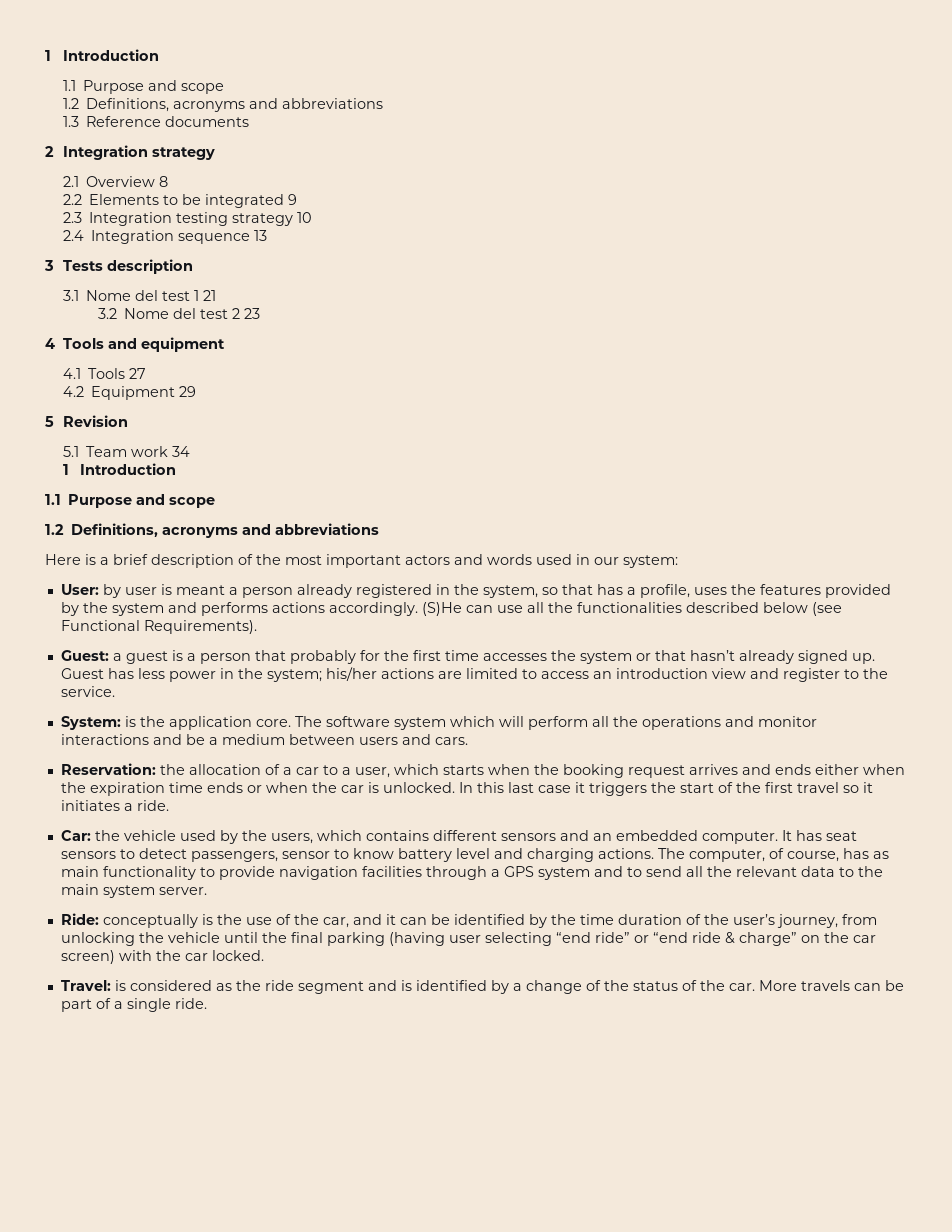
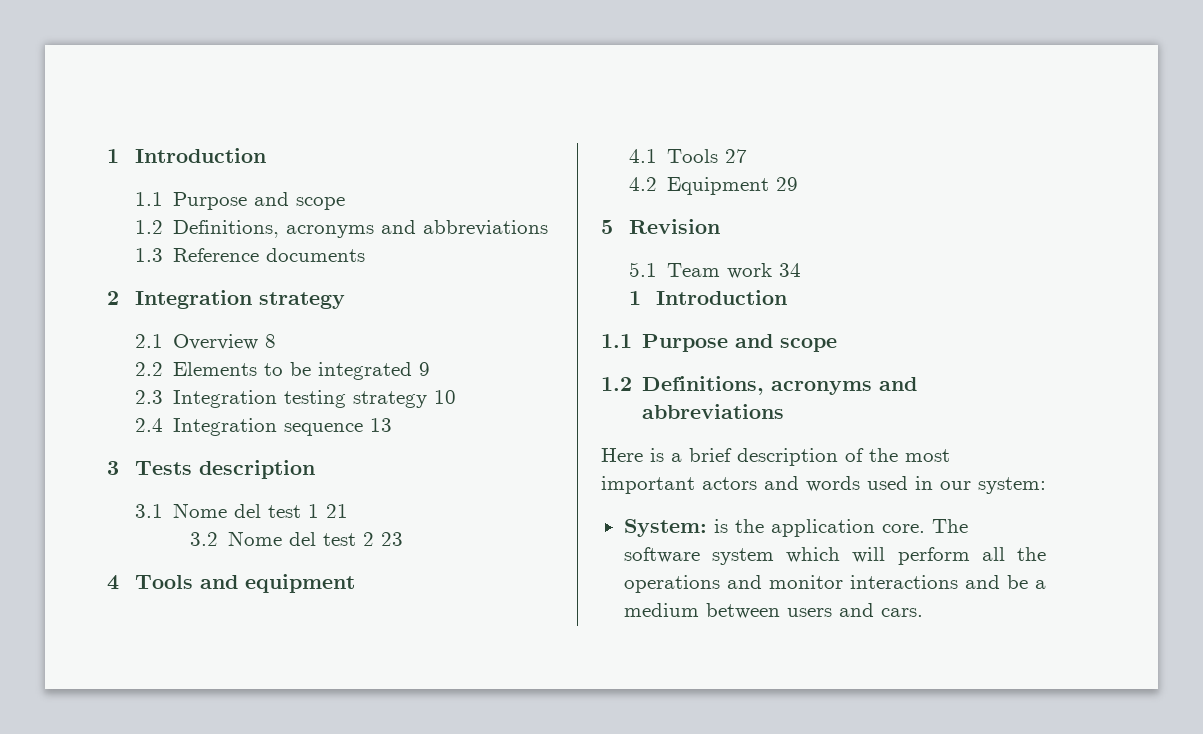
- User: by user is meant a person already registered in the system, so that has a profile, uses the features provided by the system and performs actions accordingly. (S)He can use all the functionalities described below (see Functional Requirements).
- Guest: a guest is a person that probably for the first time accesses the system or that hasn’t already signed up. Guest has less power in the system; his/her actions are limited to access an introduction view and register to the service.
- Reservation: the allocation of a car to a user, which starts when the booking request arrives and ends either when the expiration time ends or when the car is unlocked. In this last case it triggers the start of the first travel so it initiates a ride.
- Car: the vehicle used by the users, which contains different sensors and an embedded computer. It has seat sensors to detect passengers, sensor to know battery level and charging actions. The computer, of course, has as main functionality to provide navigation facilities through a GPS system and to send all the relevant data to the main system server.
- Ride: conceptually is the use of the car, and it can be identified by the time duration of the user’s journey, from unlocking the vehicle until the final parking (having user selecting “end ride” or “end ride & charge” on the car screen) with the car locked.
- Travel: is considered as the ride segment and is identified by a change of the status of the car. More travels can be part of a single ride.

